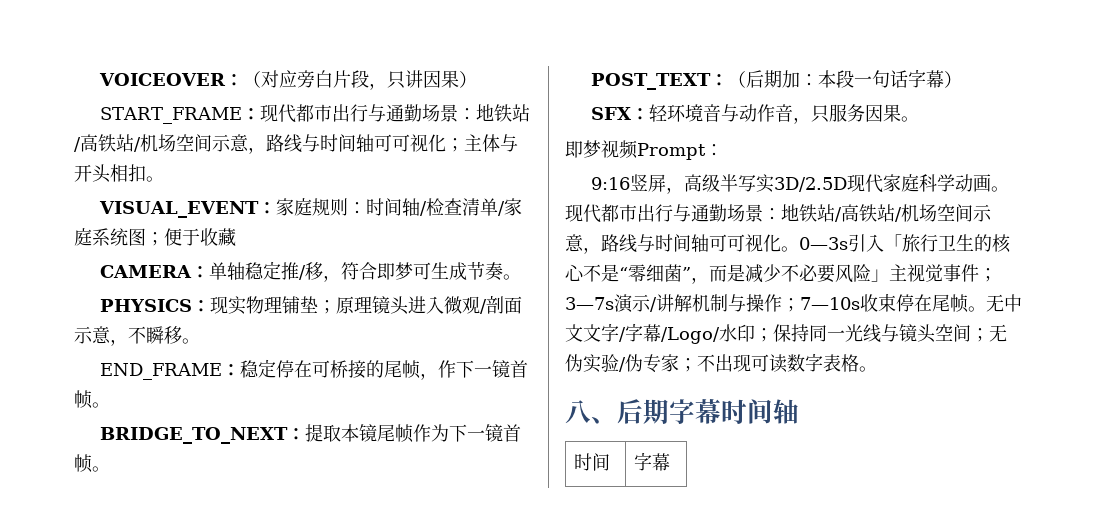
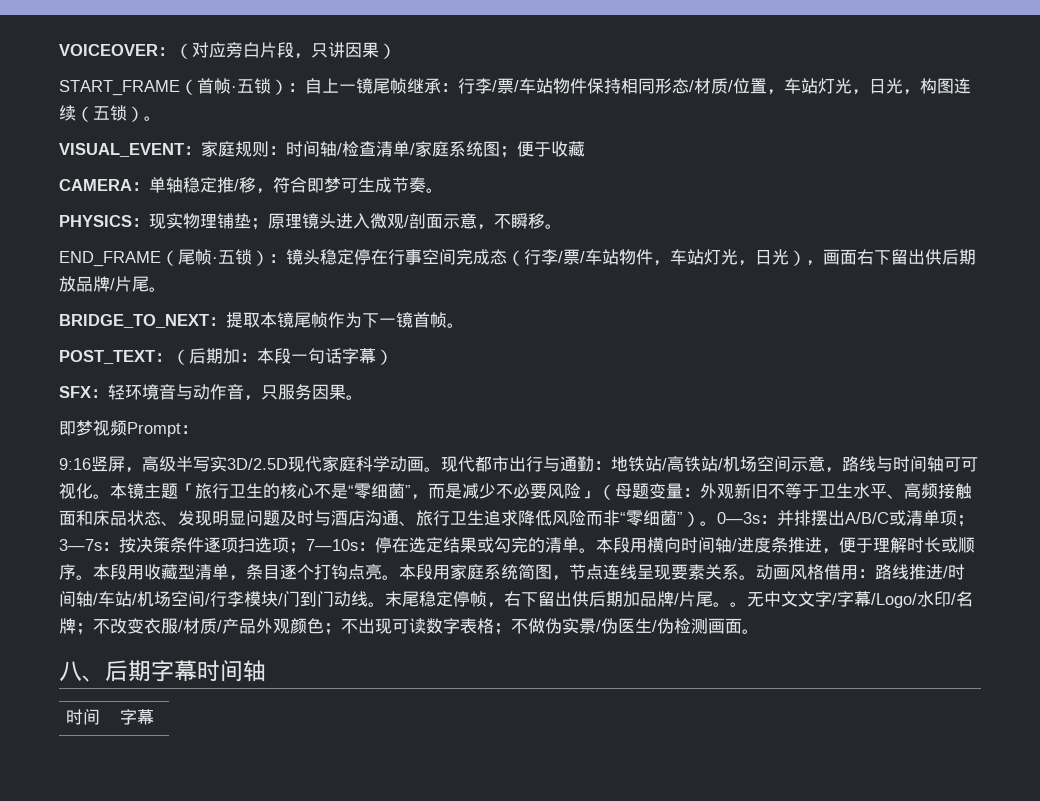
- START_FRAME：现代都市出行与通勤场景：地铁站/高铁站/机场空间示意，路线与时间轴可可视化；主体与开头相扣。
+ START_FRAME（首帧·五锁）：自上一镜尾帧继承：行李/票/车站物件保持相同形态/材质/位置，车站灯光，日光，构图连续（五锁）。
- END_FRAME：稳定停在可桥接的尾帧，作下一镜首帧。
+ END_FRAME（尾帧·五锁）：镜头稳定停在行事空间完成态（行李/票/车站物件，车站灯光，日光），画面右下留出供后期放品牌/片尾。
- 现代都市出行与通勤场景：地铁站/高铁站/机场空间示意，路线与时间轴可可视化。
+ 现代都市出行与通勤：地铁站/高铁站/机场空间示意，路线与时间轴可可视化。
- 0—3s引入「旅行卫生的核心不是“零细菌”，而是减少不必要风险」主视觉事件；3—7s演示/讲解机制与操作；7—10s收束停在尾帧。
+ 本镜主题「旅行卫生的核心不是“零细菌”，而是减少不必要风险」（母题变量：外观新旧不等于卫生水平、高频接触面和床品状态、发现明显问题及时与酒店沟通、旅行卫生追求降低风险而非“零细菌”）。0—3s：并排摆出A/B/C或清单项；3—7s：按决策条件逐项扫选项；7—10s：停在选定结果或勾完的清单。本段用横向时间轴/进度条推进，便于理解时长或顺序。本段用收藏型清单，条目逐个打钩点亮。本段用家庭系统简图，节点连线呈现要素关系。动画风格借用：路线推进/时间轴/车站/机场空间/行李模块/门到门动线。末尾稳定停帧，右下留出供后期加品牌/片尾。。
- 无中文文字/字幕/Logo/水印；保持同一光线与镜头空间；无伪实验/伪专家；不出现可读数字表格。
+ 无中文文字/字幕/Logo/水印/名牌；不改变衣服/材质/产品外观颜色；不出现可读数字表格；不做伪实景/伪医生/伪检测画面。

